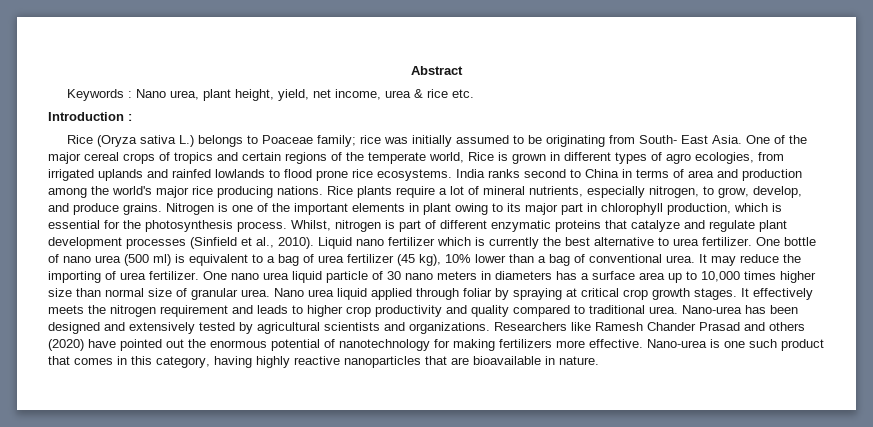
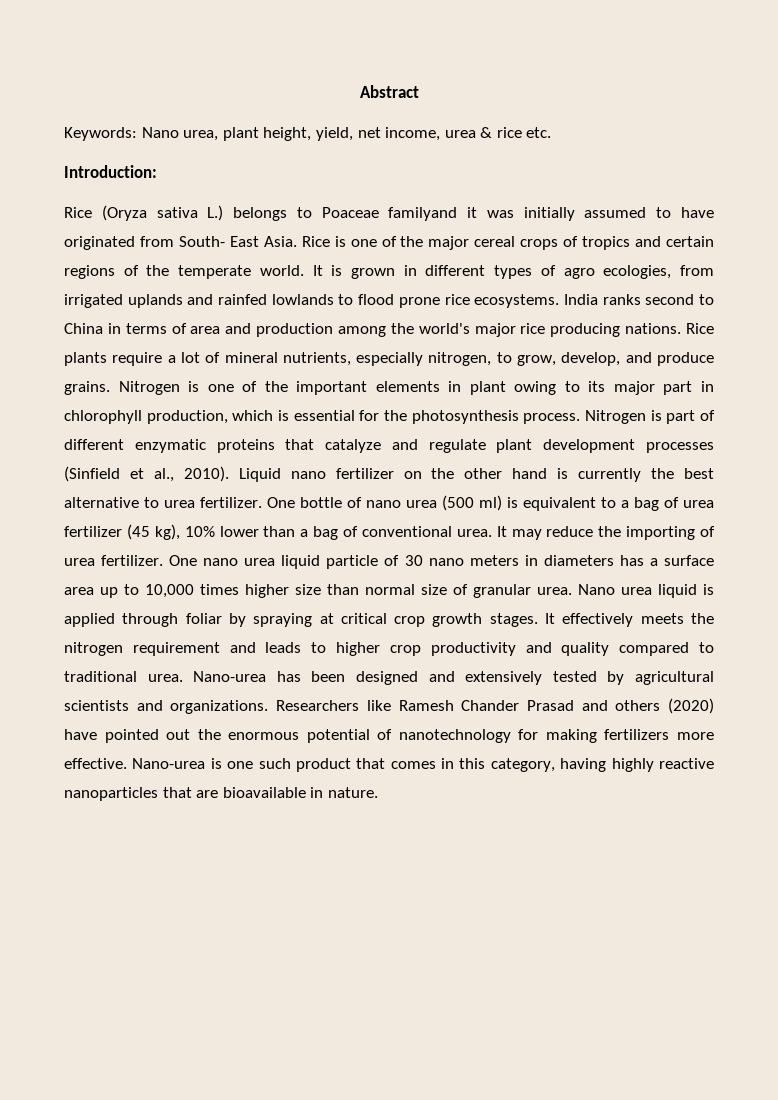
- Keywords : Nano urea, plant height, yield, net income, urea & rice etc.
+ Keywords: Nano urea, plant height, yield, net income, urea & rice etc.
- Introduction :
+ Introduction:
- Rice (Oryza sativa L.) belongs to Poaceae family; rice was initially assumed to be originating from South- East Asia.
+ Rice (Oryza sativa L.) belongs to Poaceae familyand it was initially assumed to have originated from South- East Asia.
- One of the major cereal crops of tropics and certain regions of the temperate world, Rice is grown in different types of agro ecologies, from irrigated uplands and rainfed lowlands to flood prone rice ecosystems.
+ Rice is one of the major cereal crops of tropics and certain regions of the temperate world. It is grown in different types of agro ecologies, from irrigated uplands and rainfed lowlands to flood prone rice ecosystems.
- Whilst, nitrogen is part of different enzymatic proteins that catalyze and regulate plant development processes (Sinfield et al., 2010).
+ Nitrogen is part of different enzymatic proteins that catalyze and regulate plant development processes (Sinfield et al., 2010).
- Liquid nano fertilizer which is currently the best alternative to urea fertilizer.
+ Liquid nano fertilizer on the other hand is currently the best alternative to urea fertilizer.
- Nano urea liquid applied through foliar by spraying at critical crop growth stages.
+ Nano urea liquid is applied through foliar by spraying at critical crop growth stages.

